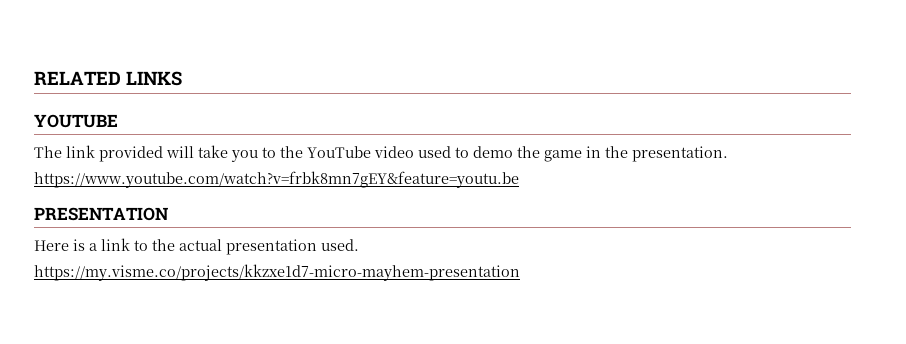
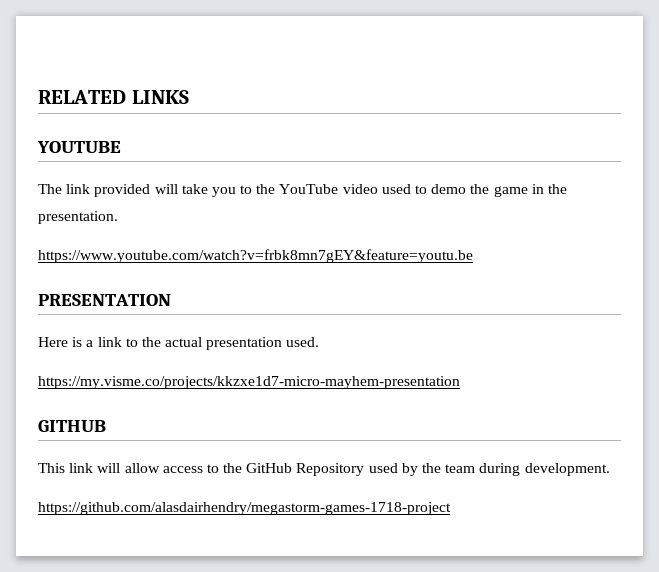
+ GITHUB
+ This link will allow access to the GitHub Repository used by the team during development.
+ https://github.com/alasdairhendry/megastorm-games-1718-project

